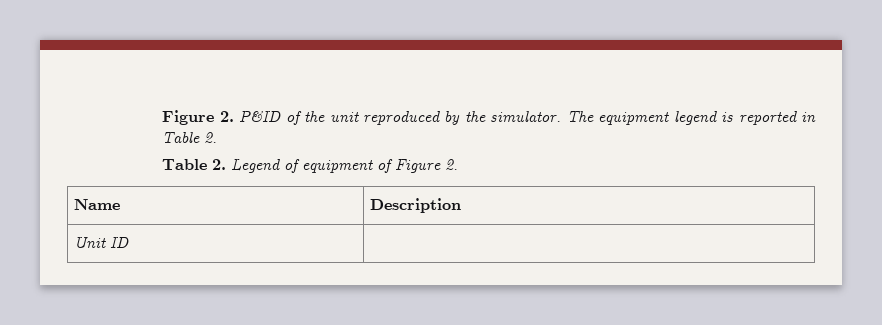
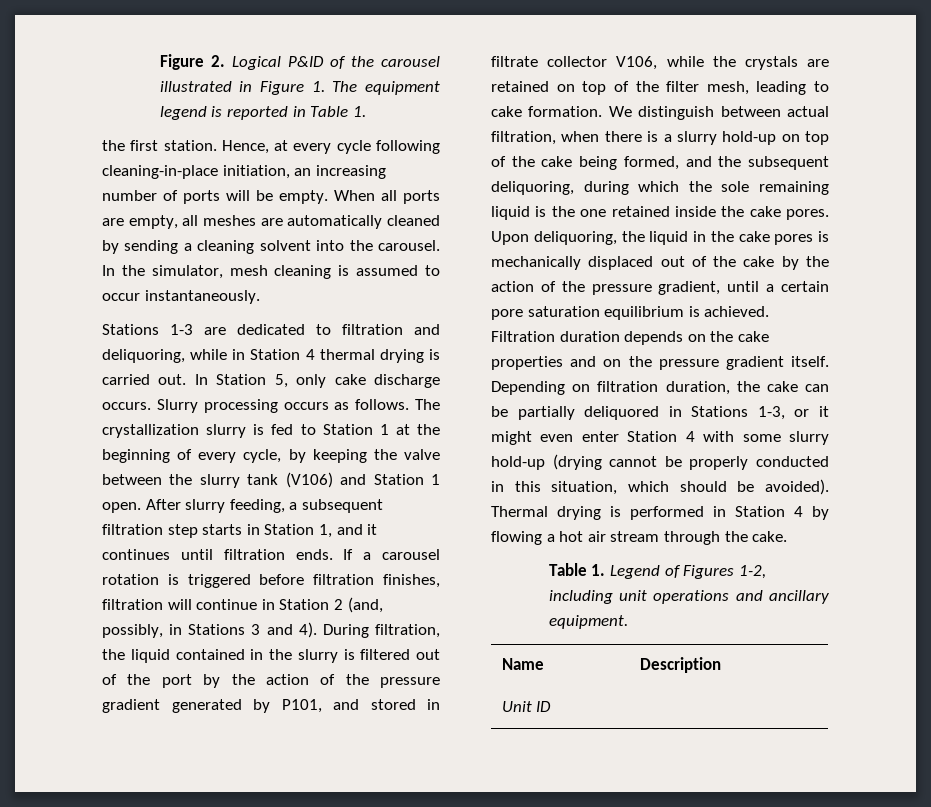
- Figure 2. P&ID of the unit reproduced by the simulator. The equipment legend is reported in Table 2.
- Table 2. Legend of equipment of Figure 2.
+ Figure 2. Logical P&ID of the carousel illustrated in Figure 1. The equipment legend is reported in Table 1.
+ the first station. Hence, at every cycle following cleaning-in-place initiation, an increasing number of ports will be empty. When all ports are empty, all meshes are automatically cleaned by sending a cleaning solvent into the carousel. In the simulator, mesh cleaning is assumed to occur instantaneously.
+ Stations 1-3 are dedicated to filtration and deliquoring, while in Station 4 thermal drying is carried out. In Station 5, only cake discharge occurs. Slurry processing occurs as follows. The crystallization slurry is fed to Station 1 at the beginning of every cycle, by keeping the valve between the slurry tank (V106) and Station 1 open. After slurry feeding, a subsequent filtration step starts in Station 1, and it continues until filtration ends. If a carousel rotation is triggered before filtration finishes, filtration will continue in Station 2 (and, possibly, in Stations 3 and 4). During filtration, the liquid contained in the slurry is filtered out of the port by the action of the pressure gradient generated by P101, and stored in filtrate collector V106, while the crystals are retained on top of the filter mesh, leading to cake formation. We distinguish between actual filtration, when there is a slurry hold-up on top of the cake being formed, and the subsequent deliquoring, during which the sole remaining liquid is the one retained inside the cake pores. Upon deliquoring, the liquid in the cake pores is mechanically displaced out of the cake by the action of the pressure gradient, until a certain pore saturation equilibrium is achieved. Filtration duration depends on the cake properties and on the pressure gradient itself. Depending on filtration duration, the cake can be partially deliquored in Stations 1-3, or it might even enter Station 4 with some slurry hold-up (drying cannot be properly conducted in this situation, which should be avoided). Thermal drying is performed in Station 4 by flowing a hot air stream through the cake.
+ Table 1. Legend of Figures 1-2, including unit operations and ancillary equipment.

